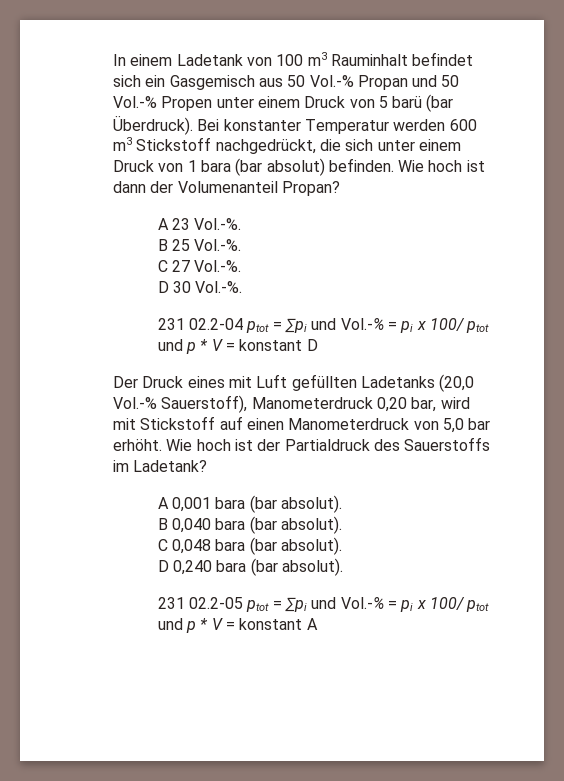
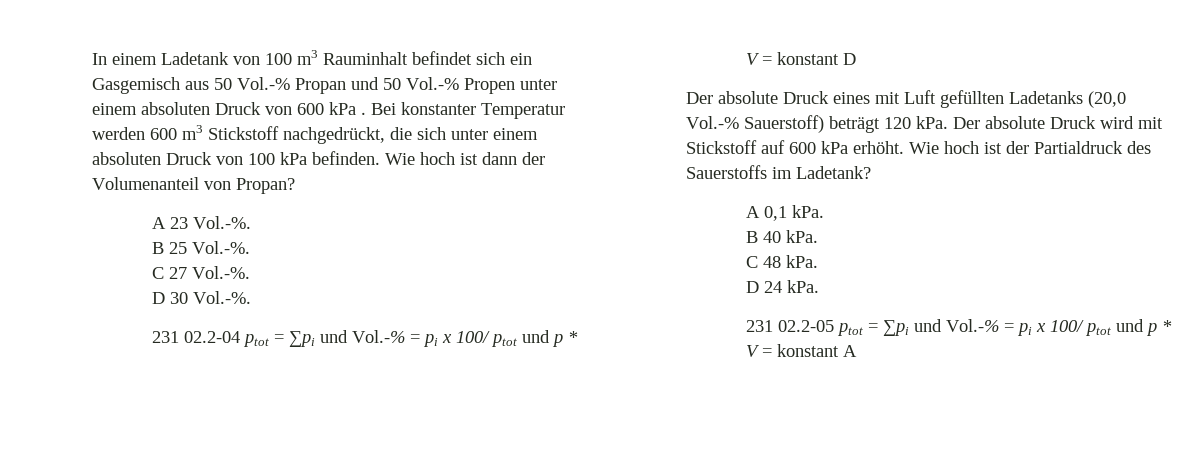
- In einem Ladetank von 100 m3 Rauminhalt befindet sich ein Gasgemisch aus 50 Vol.-% Propan und 50 Vol.-% Propen unter einem Druck von 5 barü (bar Überdruck).
+ In einem Ladetank von 100 m3 Rauminhalt befindet sich ein Gasgemisch aus 50 Vol.-% Propan und 50 Vol.-% Propen unter einem absoluten Druck von 600 kPa .
- Bei konstanter Temperatur werden 600 m3 Stickstoff nachgedrückt, die sich unter einem Druck von 1 bara (bar absolut) befinden.
+ Bei konstanter Temperatur werden 600 m3 Stickstoff nachgedrückt, die sich unter einem absoluten Druck von 100 kPa befinden.
- Wie hoch ist dann der Volumenanteil Propan?
+ Wie hoch ist dann der Volumenanteil von Propan?
- Der Druck eines mit Luft gefüllten Ladetanks (20,0 Vol.-% Sauerstoff), Manometerdruck 0,20 bar, wird mit Stickstoff auf einen Manometerdruck von 5,0 bar erhöht.
+ Der absolute Druck eines mit Luft gefüllten Ladetanks (20,0 Vol.-% Sauerstoff) beträgt 120 kPa. Der absolute Druck wird mit Stickstoff auf 600 kPa erhöht.
- A 0,001 bara (bar absolut).
- B 0,040 bara (bar absolut).
- C 0,048 bara (bar absolut).
- D 0,240 bara (bar absolut).
+ A 0,1 kPa.
+ B 40 kPa.
+ C 48 kPa.
+ D 24 kPa.

